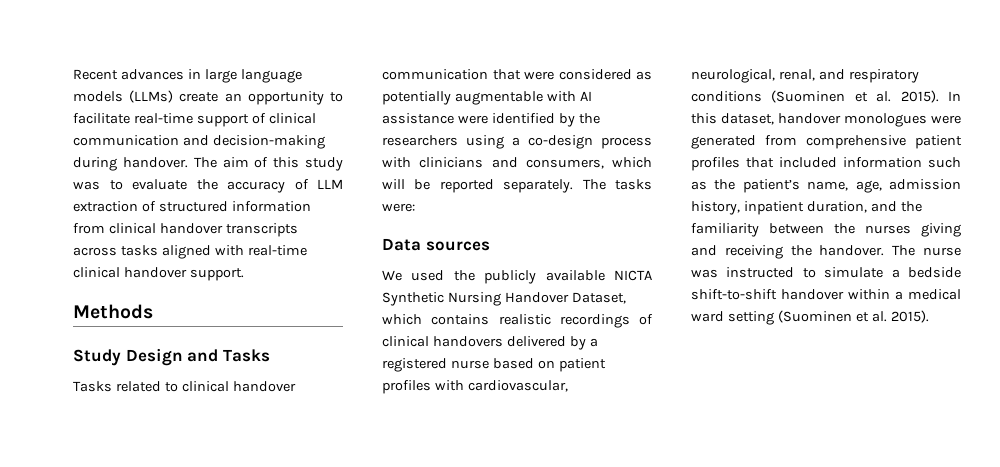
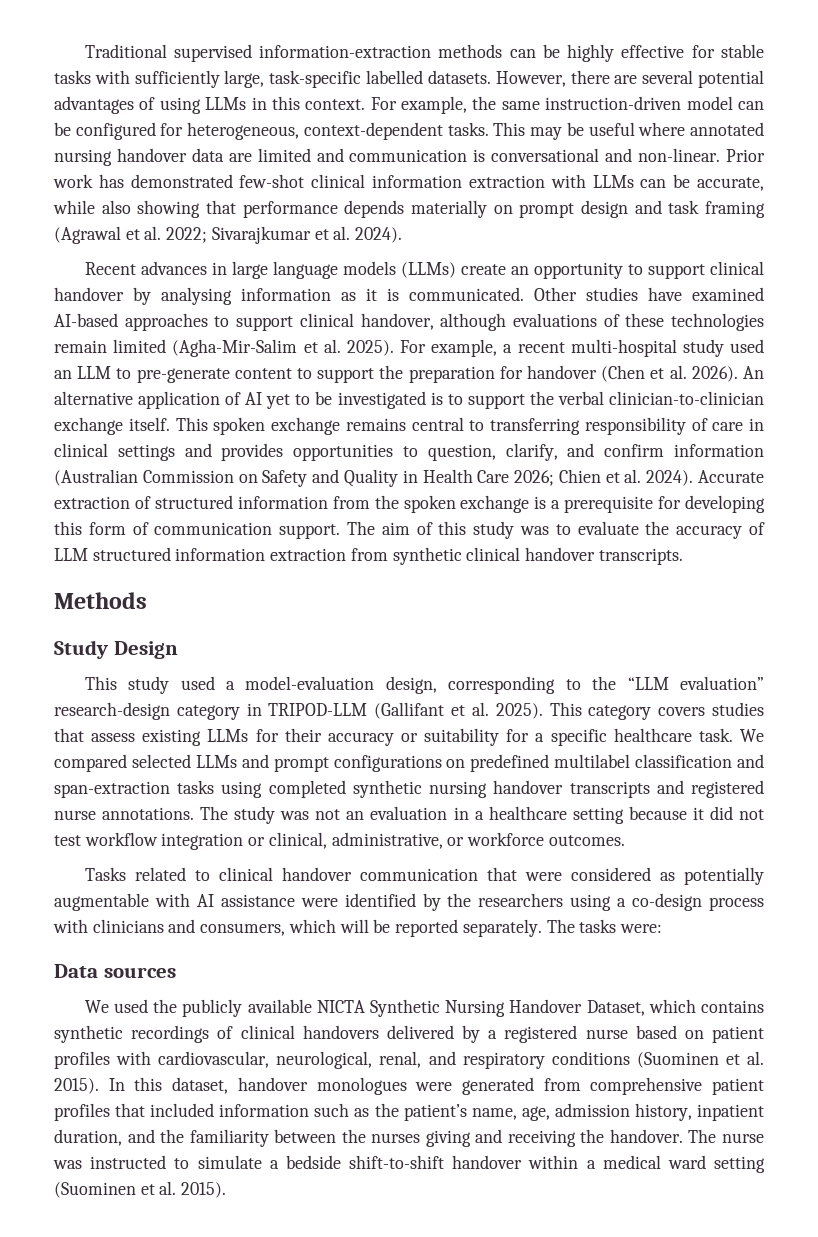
+ Traditional supervised information-extraction methods can be highly effective for stable tasks with sufficiently large, task-specific labelled datasets. However, there are several potential advantages of using LLMs in this context. For example, the same instruction-driven model can be configured for heterogeneous, context-dependent tasks. This may be useful where annotated nursing handover data are limited and communication is conversational and non-linear. Prior work has demonstrated few-shot clinical information extraction with LLMs can be accurate, while also showing that performance depends materially on prompt design and task framing (Agrawal et al. 2022; Sivarajkumar et al. 2024).
- Recent advances in large language models (LLMs) create an opportunity to facilitate real-time support of clinical communication and decision-making during handover.
+ Recent advances in large language models (LLMs) create an opportunity to support clinical handover by analysing information as it is communicated. Other studies have examined AI-based approaches to support clinical handover, although evaluations of these technologies remain limited (Agha-Mir-Salim et al. 2025). For example, a recent multi-hospital study used an LLM to pre-generate content to support the preparation for handover (Chen et al. 2026). An alternative application of AI yet to be investigated is to support the verbal clinician-to-clinician exchange itself. This spoken exchange remains central to transferring responsibility of care in clinical settings and provides opportunities to question, clarify, and confirm information (Australian Commission on Safety and Quality in Health Care 2026; Chien et al. 2024). Accurate extraction of structured information from the spoken exchange is a prerequisite for developing this form of communication support.
- The aim of this study was to evaluate the accuracy of LLM extraction of structured information from clinical handover transcripts across tasks aligned with real-time clinical handover support.
+ The aim of this study was to evaluate the accuracy of LLM structured information extraction from synthetic clinical handover transcripts.
  Methods
- Study Design and Tasks
+ Study Design
+ This study used a model-evaluation design, corresponding to the “LLM evaluation” research-design category in TRIPOD-LLM (Gallifant et al. 2025). This category covers studies that assess existing LLMs for their accuracy or suitability for a specific healthcare task. We compared selected LLMs and prompt configurations on predefined multilabel classification and span-extraction tasks using completed synthetic nursing handover transcripts and registered nurse annotations. The study was not an evaluation in a healthcare setting because it did not test workflow integration or clinical, administrative, or workforce outcomes.
- We used the publicly available NICTA Synthetic Nursing Handover Dataset, which contains realistic recordings of clinical handovers delivered by a registered nurse based on patient profiles with cardiovascular, neurological, renal, and respiratory conditions (Suominen et al. 2015).
+ We used the publicly available NICTA Synthetic Nursing Handover Dataset, which contains synthetic recordings of clinical handovers delivered by a registered nurse based on patient profiles with cardiovascular, neurological, renal, and respiratory conditions (Suominen et al. 2015).

